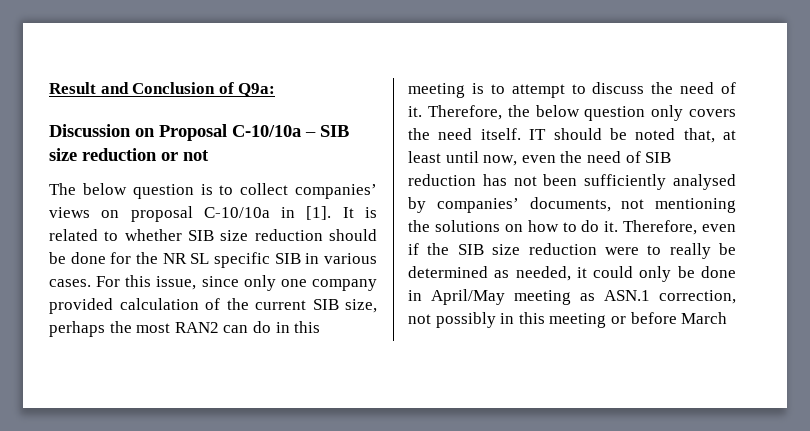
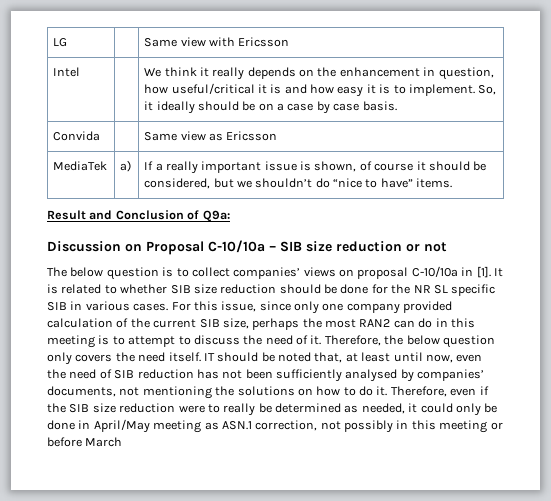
+ LG | | Same view with Ericsson
+ Intel | | We think it really depends on the enhancement in question, how useful/critical it is and how easy it is to implement. So, it ideally should be on a case by case basis.
+ Convida | | Same view as Ericsson
+ MediaTek | a) | If a really important issue is shown, of course it should be considered, but we shouldn’t do “nice to have” items.

